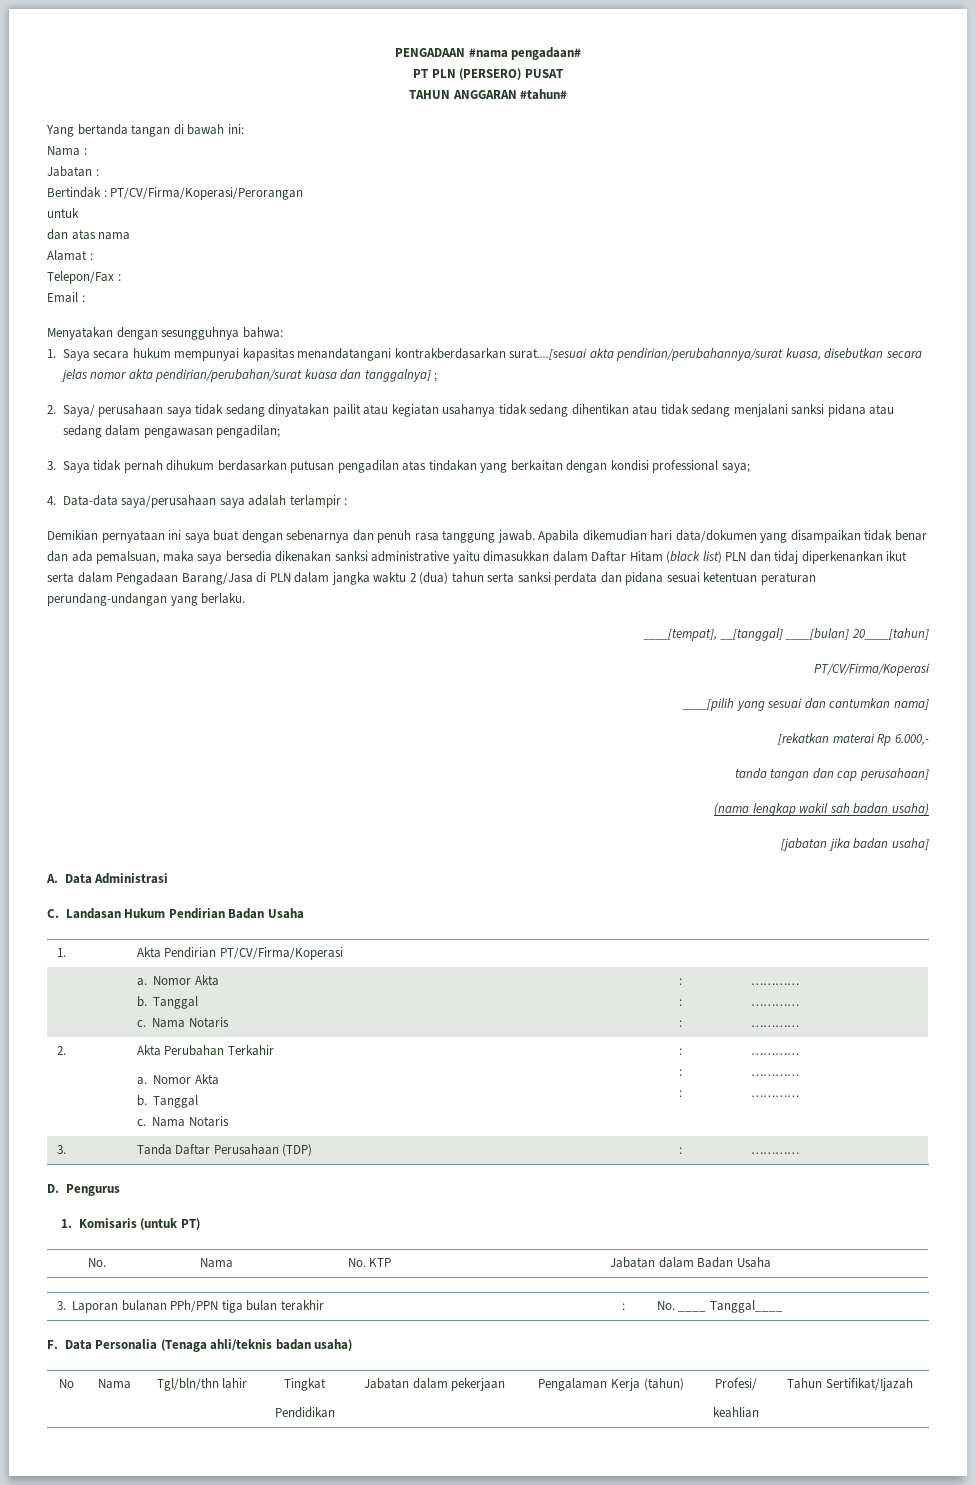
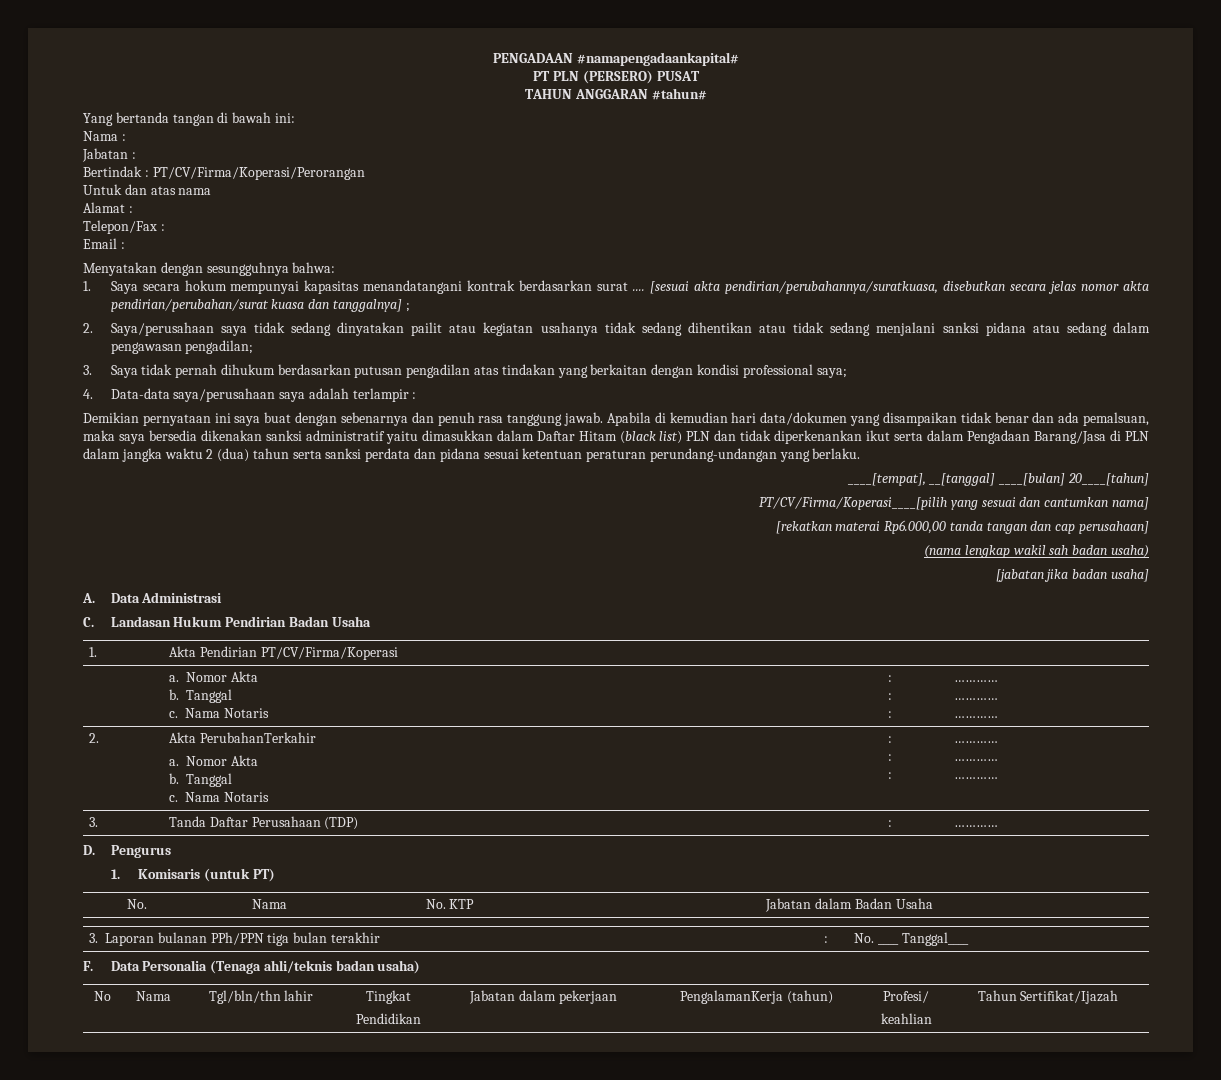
- PENGADAAN #nama pengadaan#
+ PENGADAAN #namapengadaankapital#
- untuk
- dan atas nama
+ Untuk dan atas nama
- 1. Saya secara hukum mempunyai kapasitas menandatangani kontrakberdasarkan surat....[sesuai akta pendirian/perubahannya/surat kuasa, disebutkan secara jelas nomor akta pendirian/perubahan/surat kuasa dan tanggalnya] ;
+ 1. Saya secara hokum mempunyai kapasitas menandatangani kontrak berdasarkan surat .... [sesuai akta pendirian/perubahannya/suratkuasa, disebutkan secara jelas nomor akta pendirian/perubahan/surat kuasa dan tanggalnya] ;
- 2. Saya/ perusahaan saya tidak sedang dinyatakan pailit atau kegiatan usahanya tidak sedang dihentikan atau tidak sedang menjalani sanksi pidana atau sedang dalam pengawasan pengadilan;
+ 2. Saya/perusahaan saya tidak sedang dinyatakan pailit atau kegiatan usahanya tidak sedang dihentikan atau tidak sedang menjalani sanksi pidana atau sedang dalam pengawasan pengadilan;
- Apabila dikemudian hari data/dokumen yang disampaikan tidak benar dan ada pemalsuan, maka saya bersedia dikenakan sanksi administrative yaitu dimasukkan dalam Daftar Hitam (black list) PLN dan tidaj diperkenankan ikut serta dalam Pengadaan Barang/Jasa di PLN dalam jangka waktu 2 (dua) tahun serta sanksi perdata dan pidana sesuai ketentuan peraturan perundang-undangan yang berlaku.
+ Apabila di kemudian hari data/dokumen yang disampaikan tidak benar dan ada pemalsuan, maka saya bersedia dikenakan sanksi administratif yaitu dimasukkan dalam Daftar Hitam (black list) PLN dan tidak diperkenankan ikut serta dalam Pengadaan Barang/Jasa di PLN dalam jangka waktu 2 (dua) tahun serta sanksi perdata dan pidana sesuai ketentuan peraturan perundang-undangan yang berlaku.
  ____[tempat], __[tanggal] ____[bulan] 20____[tahun]
- PT/CV/Firma/Koperasi
- ____[pilih yang sesuai dan cantumkan nama]
+ PT/CV/Firma/Koperasi____[pilih yang sesuai dan cantumkan nama]
- [rekatkan materai Rp 6.000,-
- tanda tangan dan cap perusahaan]
+ [rekatkan materai Rp6.000,00 tanda tangan dan cap perusahaan]
- 2. | Akta Perubahan Terkahir
+ 2. | Akta PerubahanTerkahir
  No | Nama | Tgl/bln/thn lahir | Tingkat
- Pendidikan | Jabatan dalam pekerjaan | Pengalaman Kerja (tahun) | Profesi/
+ Pendidikan | Jabatan dalam pekerjaan | PengalamanKerja (tahun) | Profesi/

